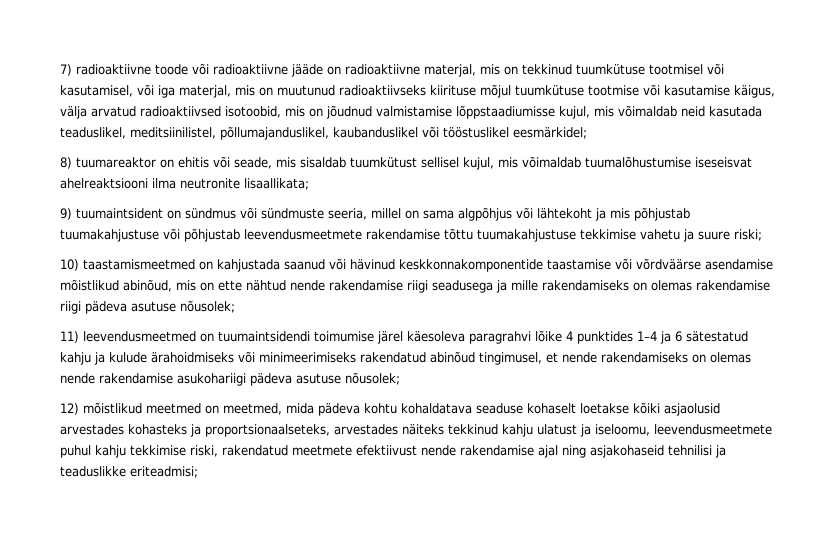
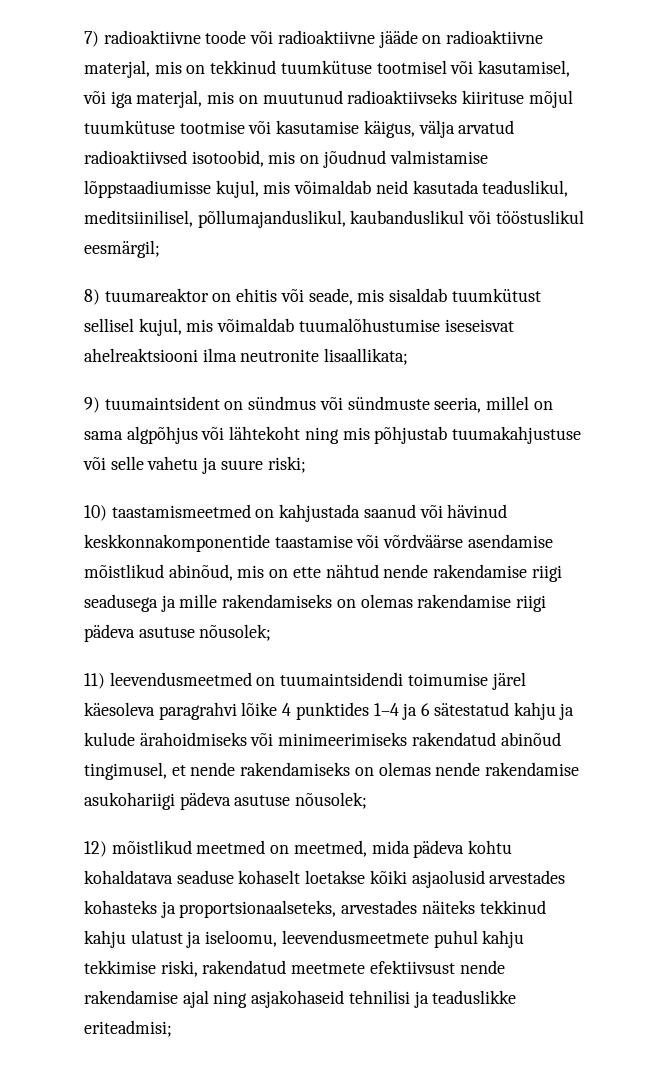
- 7) radioaktiivne toode või radioaktiivne jääde on radioaktiivne materjal, mis on tekkinud tuumkütuse tootmisel või kasutamisel, või iga materjal, mis on muutunud radioaktiivseks kiirituse mõjul tuumkütuse tootmise või kasutamise käigus, välja arvatud radioaktiivsed isotoobid, mis on jõudnud valmistamise lõppstaadiumisse kujul, mis võimaldab neid kasutada teaduslikel, meditsiinilistel, põllumajanduslikel, kaubanduslikel või tööstuslikel eesmärkidel;
+ 7) radioaktiivne toode või radioaktiivne jääde on radioaktiivne materjal, mis on tekkinud tuumkütuse tootmisel või kasutamisel, või iga materjal, mis on muutunud radioaktiivseks kiirituse mõjul tuumkütuse tootmise või kasutamise käigus, välja arvatud radioaktiivsed isotoobid, mis on jõudnud valmistamise lõppstaadiumisse kujul, mis võimaldab neid kasutada teaduslikul, meditsiinilisel, põllumajanduslikul, kaubanduslikul või tööstuslikul eesmärgil;
- 9) tuumaintsident on sündmus või sündmuste seeria, millel on sama algpõhjus või lähtekoht ja mis põhjustab tuumakahjustuse või põhjustab leevendusmeetmete rakendamise tõttu tuumakahjustuse tekkimise vahetu ja suure riski;
+ 9) tuumaintsident on sündmus või sündmuste seeria, millel on sama algpõhjus või lähtekoht ning mis põhjustab tuumakahjustuse või selle vahetu ja suure riski;
- 12) mõistlikud meetmed on meetmed, mida pädeva kohtu kohaldatava seaduse kohaselt loetakse kõiki asjaolusid arvestades kohasteks ja proportsionaalseteks, arvestades näiteks tekkinud kahju ulatust ja iseloomu, leevendusmeetmete puhul kahju tekkimise riski, rakendatud meetmete efektiivust nende rakendamise ajal ning asjakohaseid tehnilisi ja teaduslikke eriteadmisi;
+ 12) mõistlikud meetmed on meetmed, mida pädeva kohtu kohaldatava seaduse kohaselt loetakse kõiki asjaolusid arvestades kohasteks ja proportsionaalseteks, arvestades näiteks tekkinud kahju ulatust ja iseloomu, leevendusmeetmete puhul kahju tekkimise riski, rakendatud meetmete efektiivsust nende rakendamise ajal ning asjakohaseid tehnilisi ja teaduslikke eriteadmisi;

